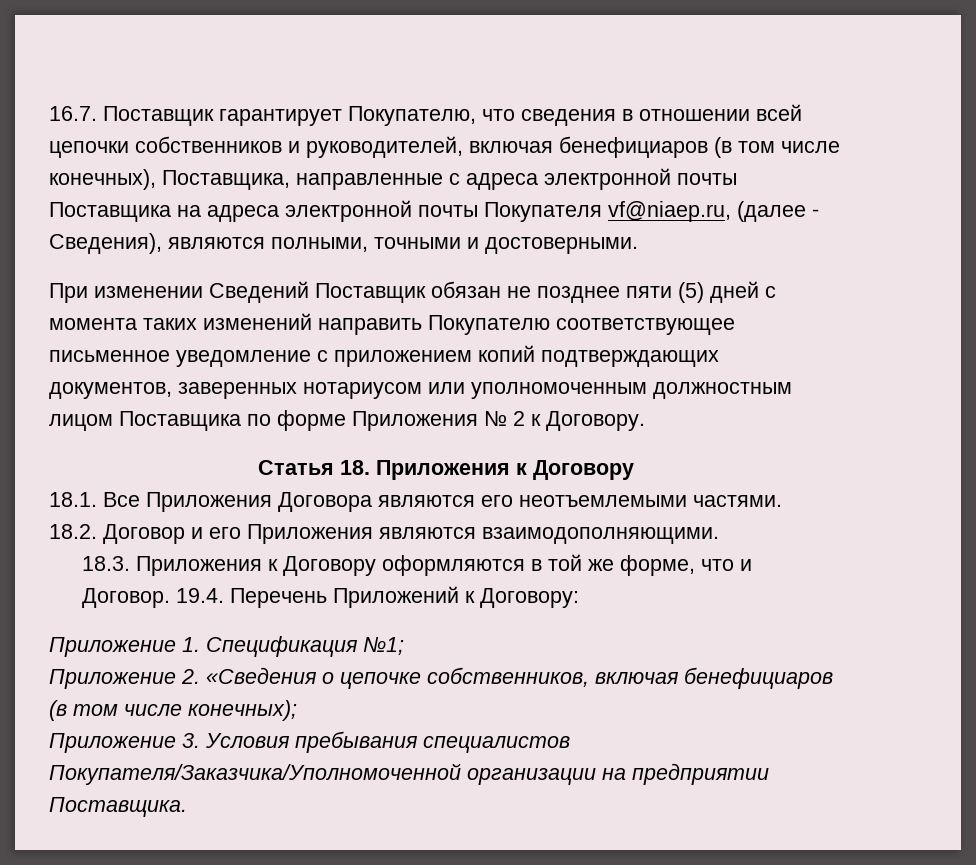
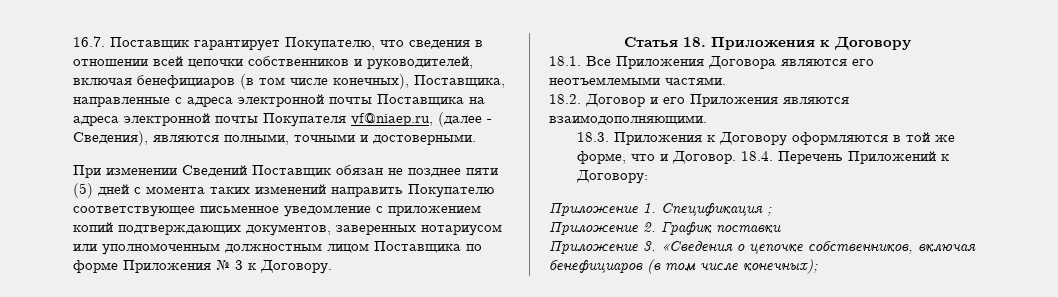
- При изменении Сведений Поставщик обязан не позднее пяти (5) дней с момента таких изменений направить Покупателю соответствующее письменное уведомление с приложением копий подтверждающих документов, заверенных нотариусом или уполномоченным должностным лицом Поставщика по форме Приложения № 2 к Договору.
+ При изменении Сведений Поставщик обязан не позднее пяти (5) дней с момента таких изменений направить Покупателю соответствующее письменное уведомление с приложением копий подтверждающих документов, заверенных нотариусом или уполномоченным должностным лицом Поставщика по форме Приложения № 3 к Договору.
- 19.4. Перечень Приложений к Договору:
+ 18.4. Перечень Приложений к Договору:
- Приложение 1. Спецификация №1;
+ Приложение 1. Спецификация ;
- Приложение 2. «Сведения о цепочке собственников, включая бенефициаров (в том числе конечных);
+ Приложение 2. График поставки
+ Приложение 3. «Сведения о цепочке собственников, включая бенефициаров (в том числе конечных);
- Приложение 3. Условия пребывания специалистов Покупателя/Заказчика/Уполномоченной организации на предприятии Поставщика.

